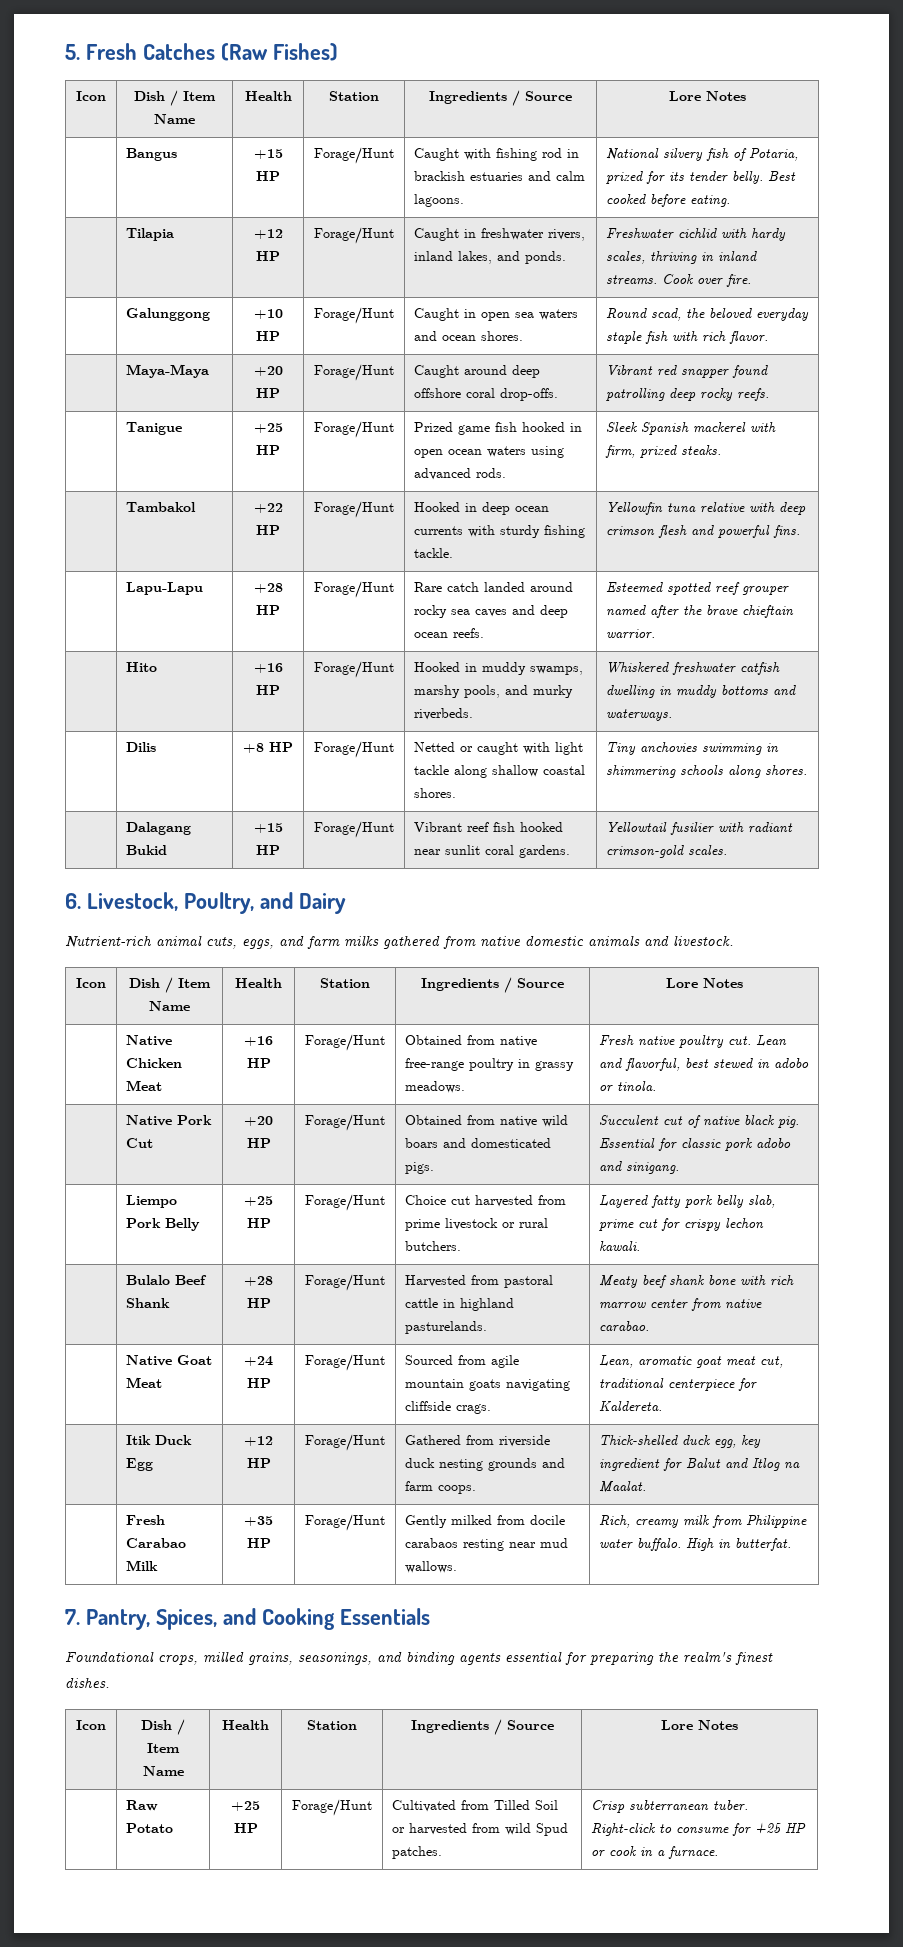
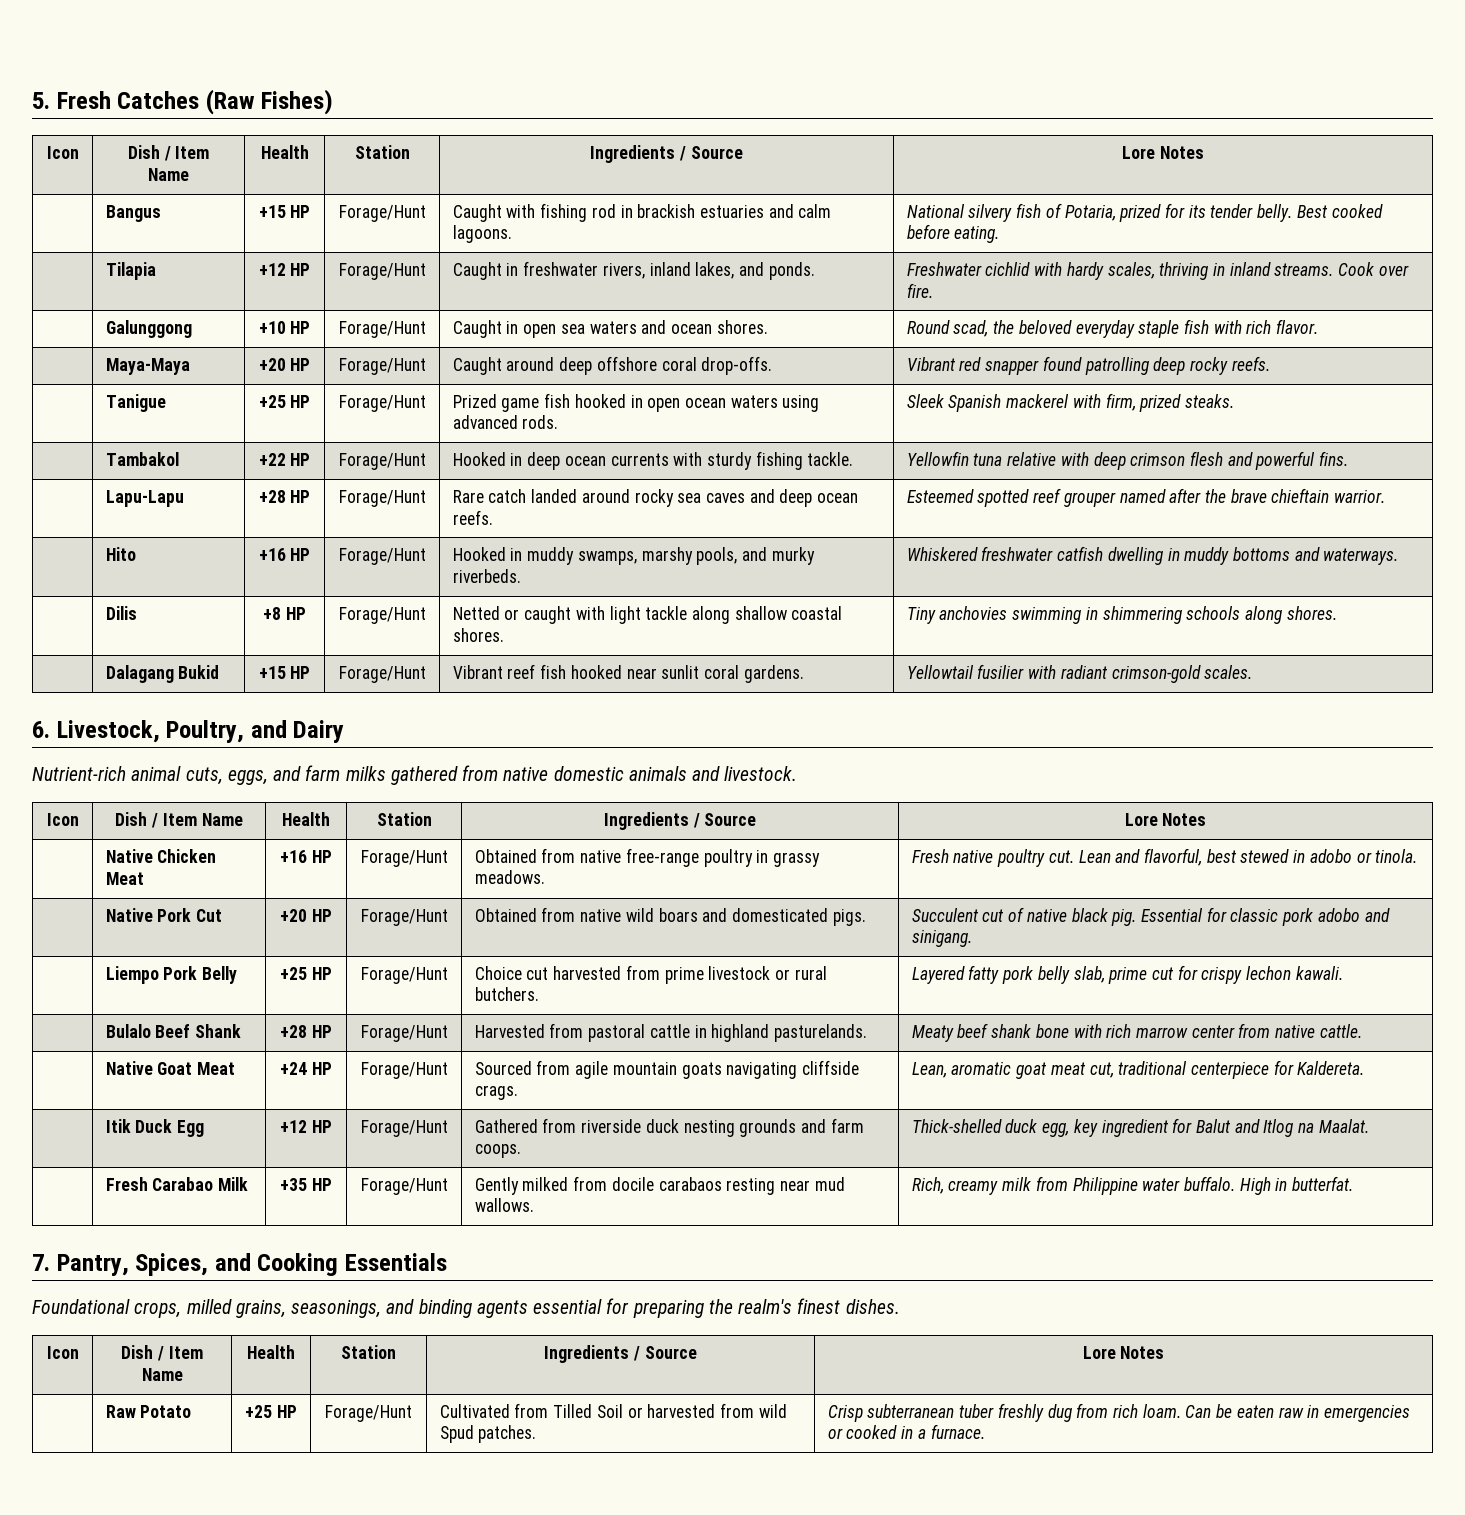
- | Bulalo Beef Shank | +28 HP | Forage/Hunt | Harvested from pastoral cattle in highland pasturelands. | Meaty beef shank bone with rich marrow center from native carabao.
+ | Bulalo Beef Shank | +28 HP | Forage/Hunt | Harvested from pastoral cattle in highland pasturelands. | Meaty beef shank bone with rich marrow center from native cattle.
- | Raw Potato | +25 HP | Forage/Hunt | Cultivated from Tilled Soil or harvested from wild Spud patches. | Crisp subterranean tuber. Right-click to consume for +25 HP or cook in a furnace.
+ | Raw Potato | +25 HP | Forage/Hunt | Cultivated from Tilled Soil or harvested from wild Spud patches. | Crisp subterranean tuber freshly dug from rich loam. Can be eaten raw in emergencies or cooked in a furnace.

